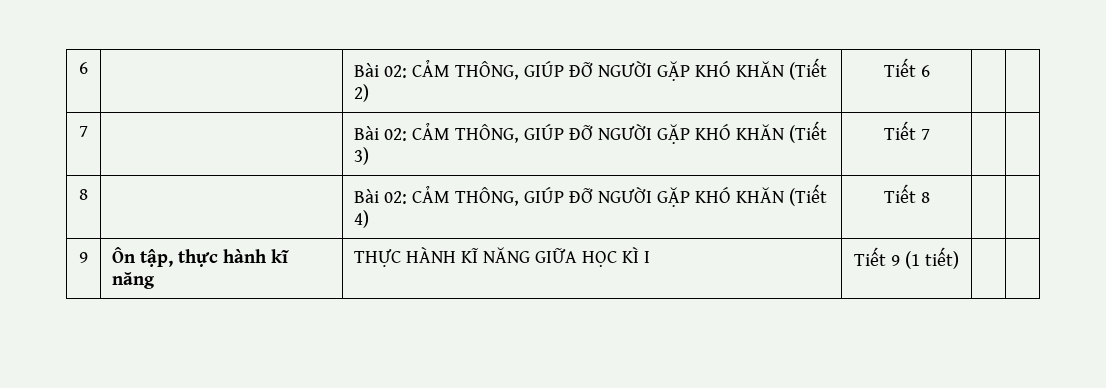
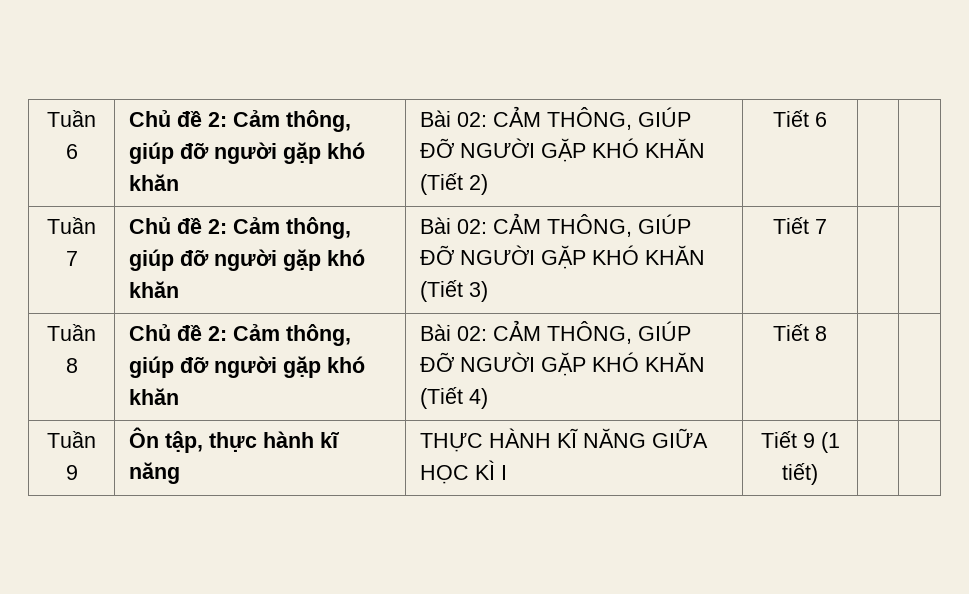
- 6 | | Bài 02: CẢM THÔNG, GIÚP ĐỠ NGƯỜI GẶP KHÓ KHĂN (Tiết 2) | Tiết 6 | |
+ Tuần 6 | Chủ đề 2: Cảm thông, giúp đỡ người gặp khó khăn | Bài 02: CẢM THÔNG, GIÚP ĐỠ NGƯỜI GẶP KHÓ KHĂN (Tiết 2) | Tiết 6 | |
- 7 | | Bài 02: CẢM THÔNG, GIÚP ĐỠ NGƯỜI GẶP KHÓ KHĂN (Tiết 3) | Tiết 7 | |
+ Tuần 7 | Chủ đề 2: Cảm thông, giúp đỡ người gặp khó khăn | Bài 02: CẢM THÔNG, GIÚP ĐỠ NGƯỜI GẶP KHÓ KHĂN (Tiết 3) | Tiết 7 | |
- 8 | | Bài 02: CẢM THÔNG, GIÚP ĐỠ NGƯỜI GẶP KHÓ KHĂN (Tiết 4) | Tiết 8 | |
+ Tuần 8 | Chủ đề 2: Cảm thông, giúp đỡ người gặp khó khăn | Bài 02: CẢM THÔNG, GIÚP ĐỠ NGƯỜI GẶP KHÓ KHĂN (Tiết 4) | Tiết 8 | |
- 9 | Ôn tập, thực hành kĩ năng | THỰC HÀNH KĨ NĂNG GIỮA HỌC KÌ I | Tiết 9 (1 tiết) | |
+ Tuần 9 | Ôn tập, thực hành kĩ năng | THỰC HÀNH KĨ NĂNG GIỮA HỌC KÌ I | Tiết 9 (1 tiết) | |

